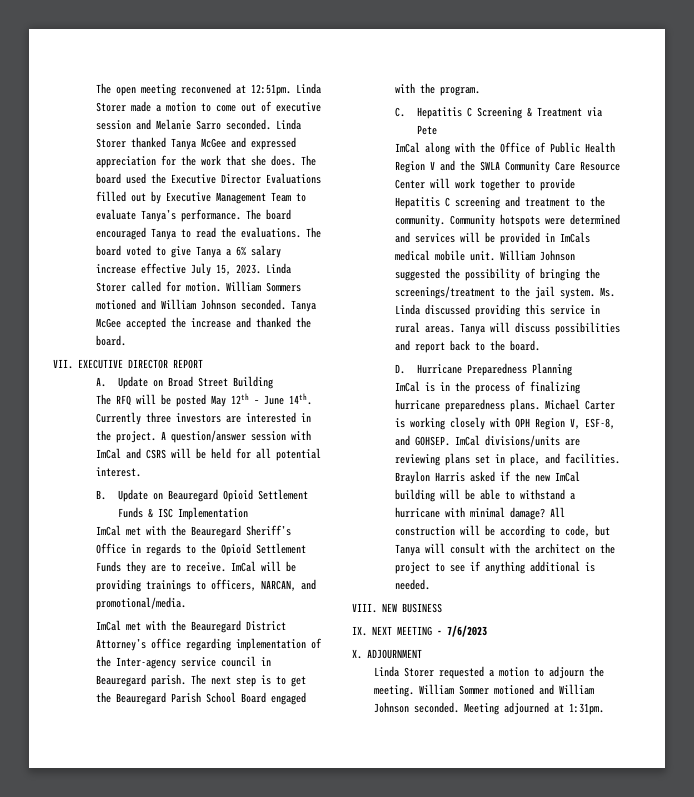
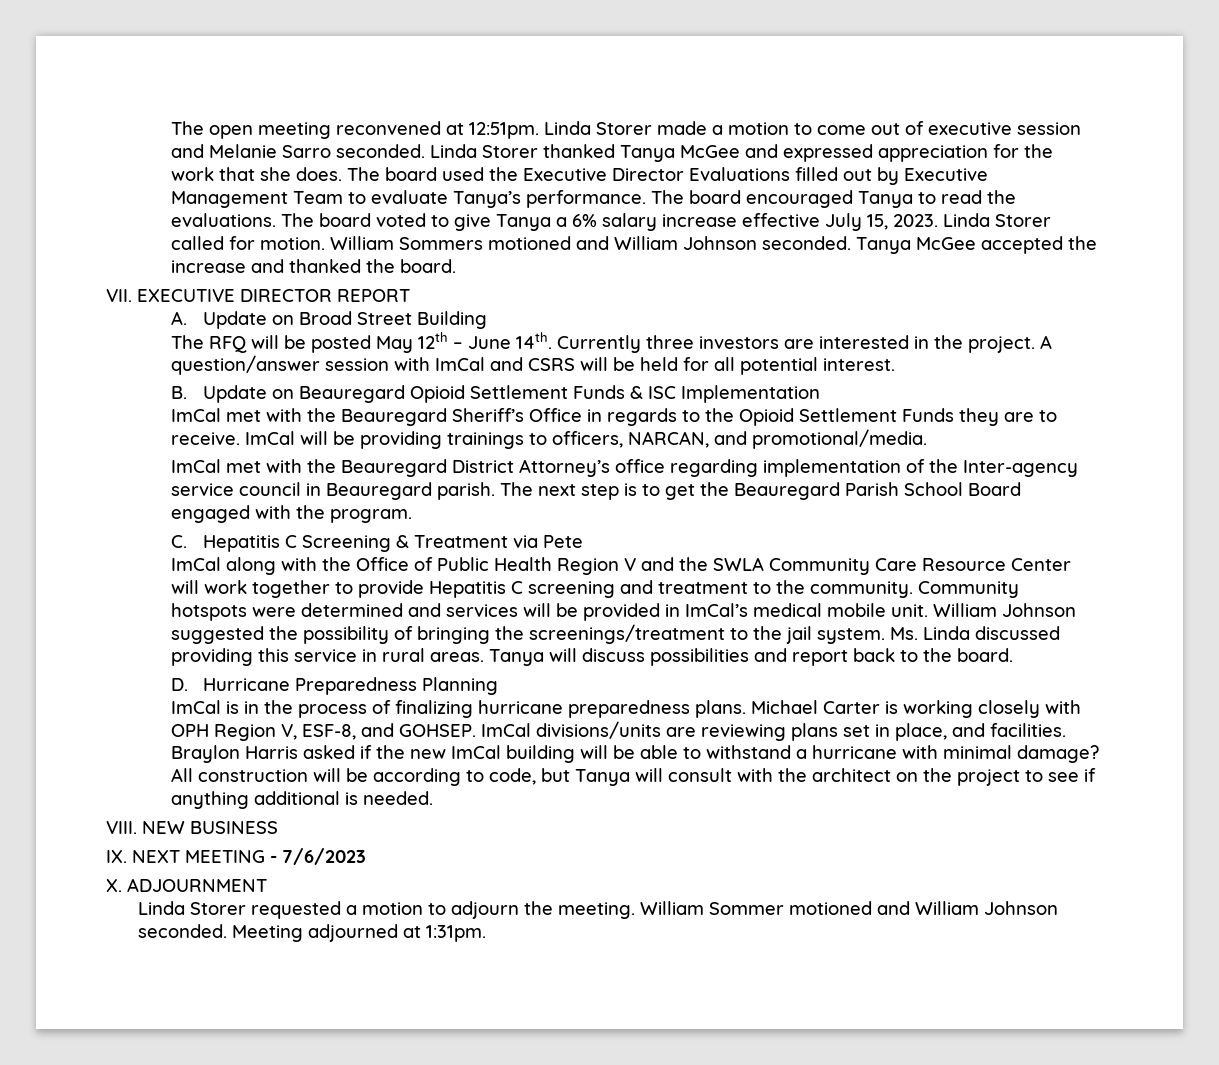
- Community hotspots were determined and services will be provided in ImCals medical mobile unit.
+ Community hotspots were determined and services will be provided in ImCal’s medical mobile unit.

